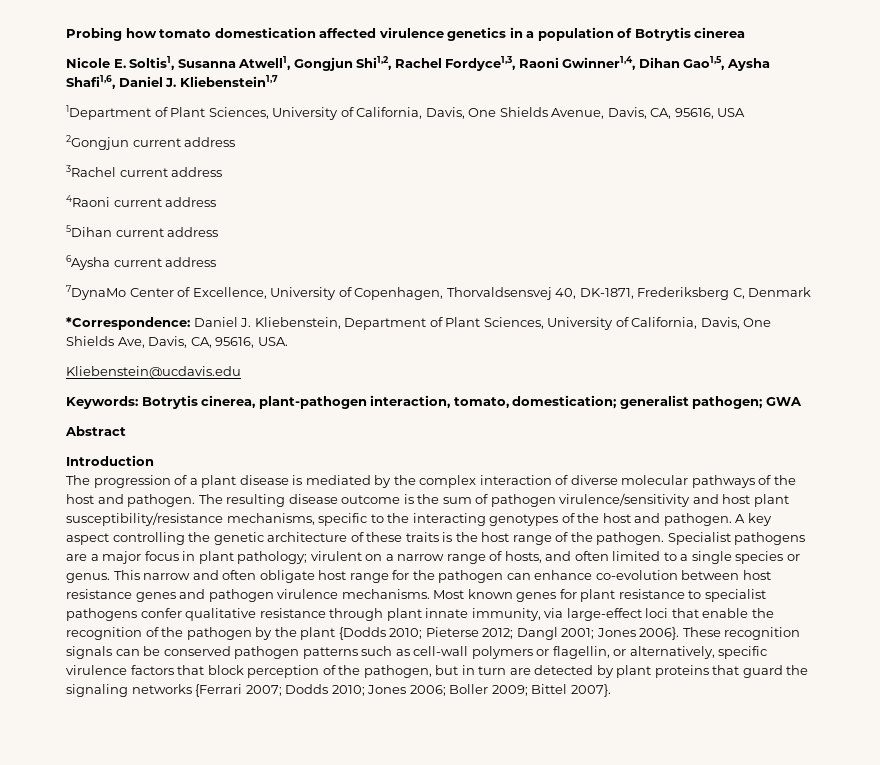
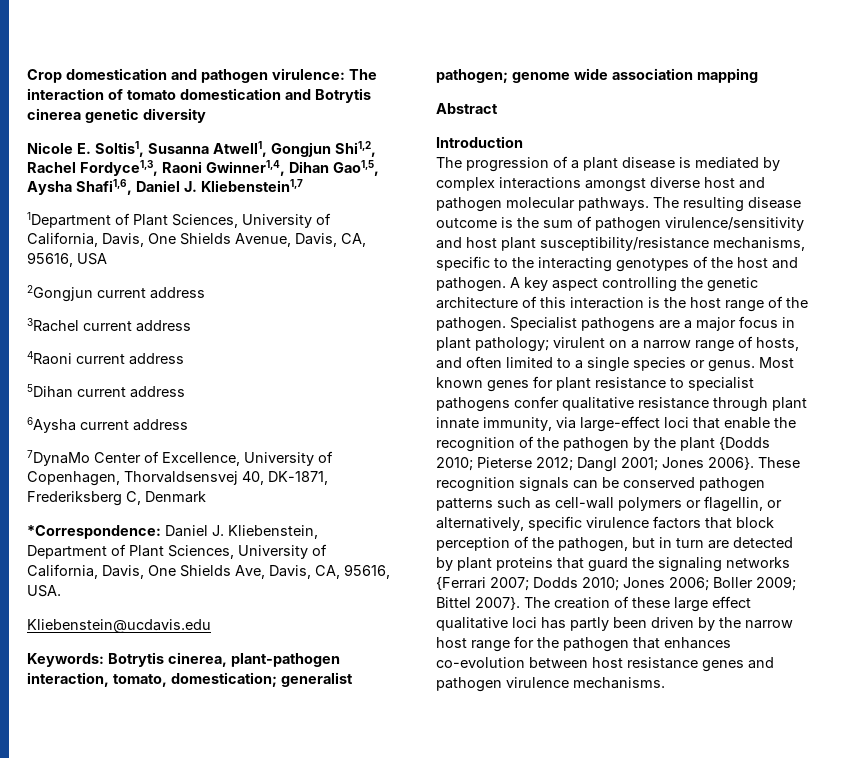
- Probing how tomato domestication affected virulence genetics in a population of Botrytis cinerea
+ Crop domestication and pathogen virulence: The interaction of tomato domestication and Botrytis cinerea genetic diversity
- Keywords: Botrytis cinerea, plant-pathogen interaction, tomato, domestication; generalist pathogen; GWA
+ Keywords: Botrytis cinerea, plant-pathogen interaction, tomato, domestication; generalist pathogen; genome wide association mapping
- The progression of a plant disease is mediated by the complex interaction of diverse molecular pathways of the host and pathogen.
+ The progression of a plant disease is mediated by complex interactions amongst diverse host and pathogen molecular pathways.
- A key aspect controlling the genetic architecture of these traits is the host range of the pathogen.
+ A key aspect controlling the genetic architecture of this interaction is the host range of the pathogen.
- This narrow and often obligate host range for the pathogen can enhance co-evolution between host resistance genes and pathogen virulence mechanisms.
+ The creation of these large effect qualitative loci has partly been driven by the narrow host range for the pathogen that enhances co-evolution between host resistance genes and pathogen virulence mechanisms.

